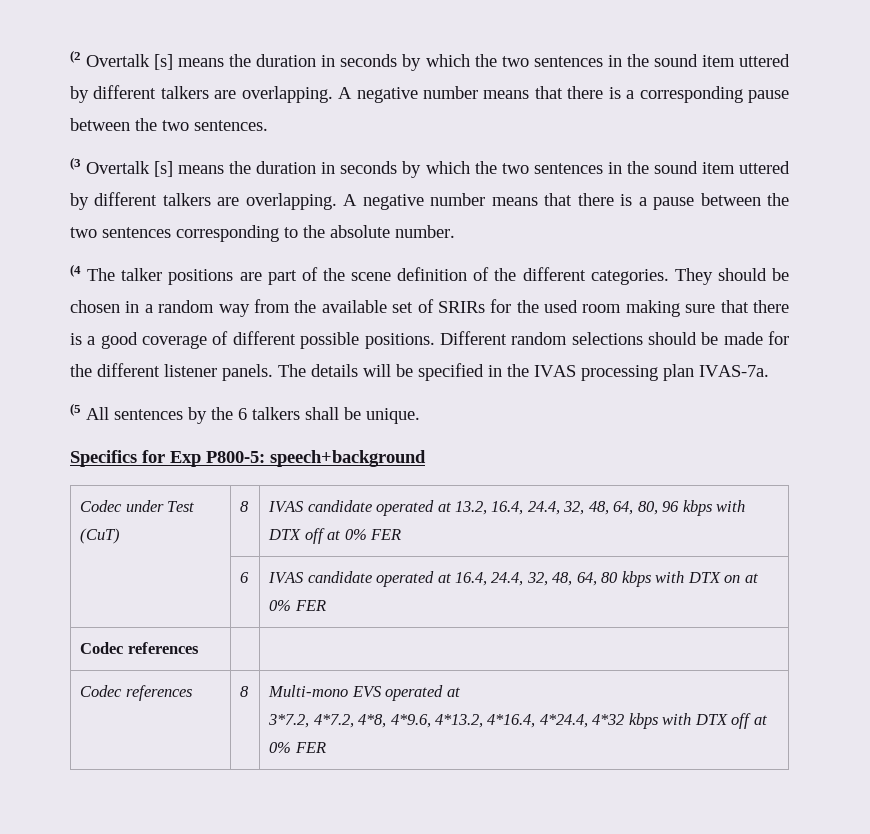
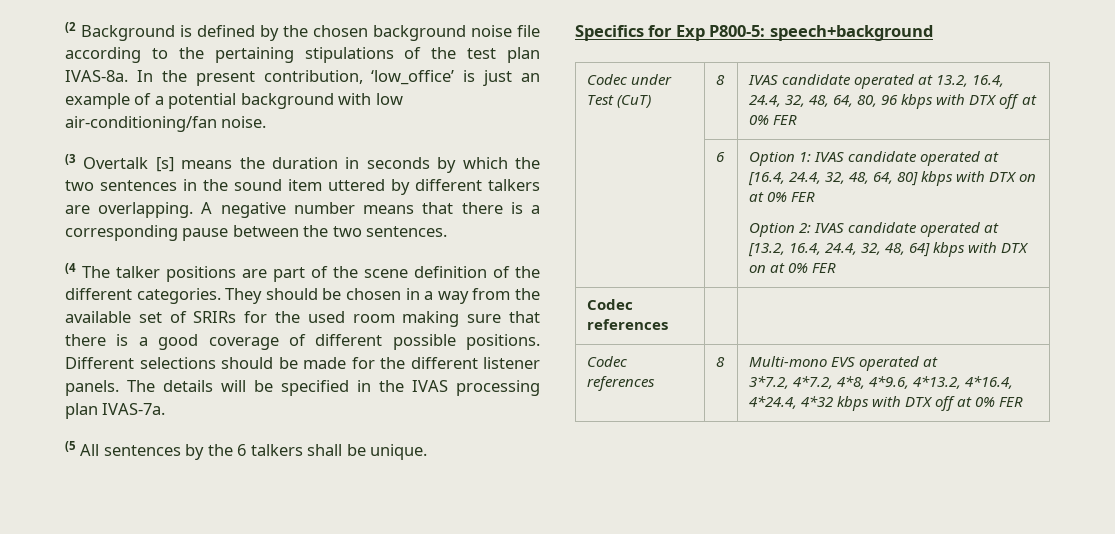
- (2 Overtalk [s] means the duration in seconds by which the two sentences in the sound item uttered by different talkers are overlapping.
+ (2 Background is defined by the chosen background noise file according to the pertaining stipulations of the test plan IVAS-8a. In the present contribution, ‘low_office’ is just an example of a potential background with low air-conditioning/fan noise.
+ (3 Overtalk [s] means the duration in seconds by which the two sentences in the sound item uttered by different talkers are overlapping.
- (3 Overtalk [s] means the duration in seconds by which the two sentences in the sound item uttered by different talkers are overlapping. A negative number means that there is a pause between the two sentences corresponding to the absolute number.
- They should be chosen in a random way from the available set of SRIRs for the used room making sure that there is a good coverage of different possible positions.
+ They should be chosen in a way from the available set of SRIRs for the used room making sure that there is a good coverage of different possible positions.
- Different random selections should be made for the different listener panels.
+ Different selections should be made for the different listener panels.
- | 6 | IVAS candidate operated at 16.4, 24.4, 32, 48, 64, 80 kbps with DTX on at 0% FER
+ | 6 | Option 1: IVAS candidate operated at [16.4, 24.4, 32, 48, 64, 80] kbps with DTX on at 0% FER
+ Option 2: IVAS candidate operated at [13.2, 16.4, 24.4, 32, 48, 64] kbps with DTX on at 0% FER

